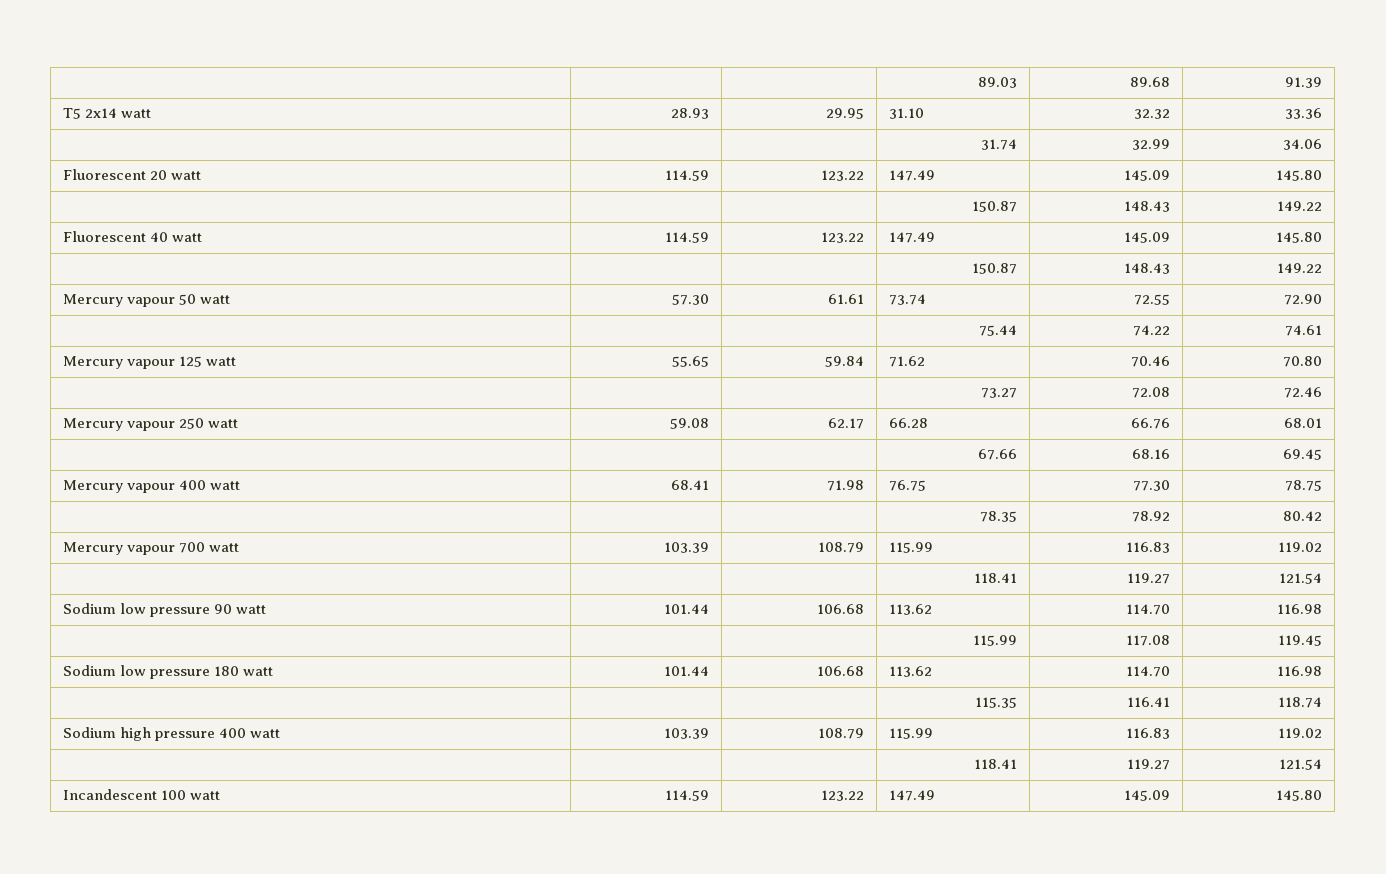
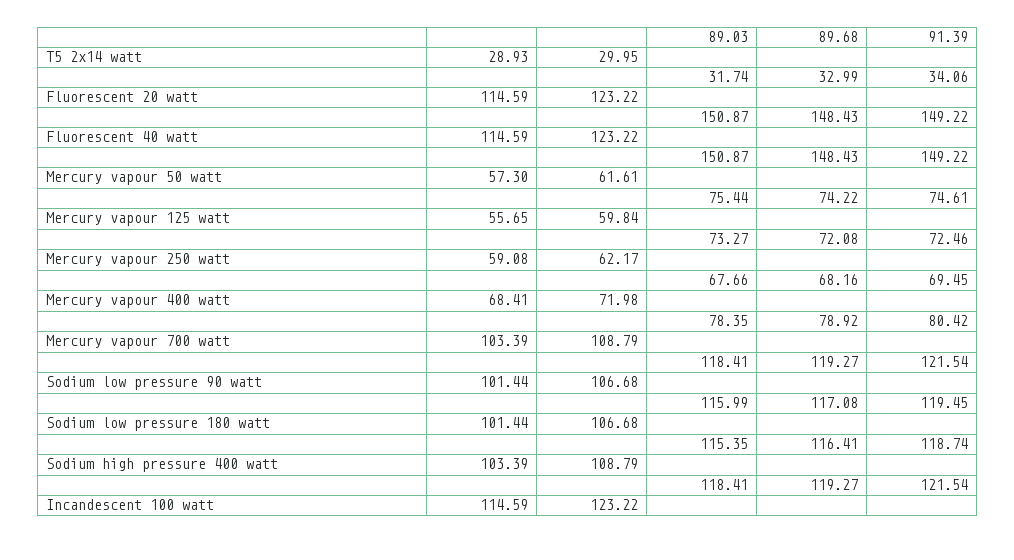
- T5 2x14 watt | 28.93 | 29.95 | 31.10 | 32.32 | 33.36
+ T5 2x14 watt | 28.93 | 29.95 | | |
- Fluorescent 20 watt | 114.59 | 123.22 | 147.49 | 145.09 | 145.80
+ Fluorescent 20 watt | 114.59 | 123.22 | | |
- Fluorescent 40 watt | 114.59 | 123.22 | 147.49 | 145.09 | 145.80
+ Fluorescent 40 watt | 114.59 | 123.22 | | |
- Mercury vapour 50 watt | 57.30 | 61.61 | 73.74 | 72.55 | 72.90
+ Mercury vapour 50 watt | 57.30 | 61.61 | | |
- Mercury vapour 125 watt | 55.65 | 59.84 | 71.62 | 70.46 | 70.80
+ Mercury vapour 125 watt | 55.65 | 59.84 | | |
- Mercury vapour 250 watt | 59.08 | 62.17 | 66.28 | 66.76 | 68.01
+ Mercury vapour 250 watt | 59.08 | 62.17 | | |
- Mercury vapour 400 watt | 68.41 | 71.98 | 76.75 | 77.30 | 78.75
+ Mercury vapour 400 watt | 68.41 | 71.98 | | |
- Mercury vapour 700 watt | 103.39 | 108.79 | 115.99 | 116.83 | 119.02
+ Mercury vapour 700 watt | 103.39 | 108.79 | | |
- Sodium low pressure 90 watt | 101.44 | 106.68 | 113.62 | 114.70 | 116.98
+ Sodium low pressure 90 watt | 101.44 | 106.68 | | |
- Sodium low pressure 180 watt | 101.44 | 106.68 | 113.62 | 114.70 | 116.98
+ Sodium low pressure 180 watt | 101.44 | 106.68 | | |
- Sodium high pressure 400 watt | 103.39 | 108.79 | 115.99 | 116.83 | 119.02
+ Sodium high pressure 400 watt | 103.39 | 108.79 | | |
- Incandescent 100 watt | 114.59 | 123.22 | 147.49 | 145.09 | 145.80
+ Incandescent 100 watt | 114.59 | 123.22 | | |

